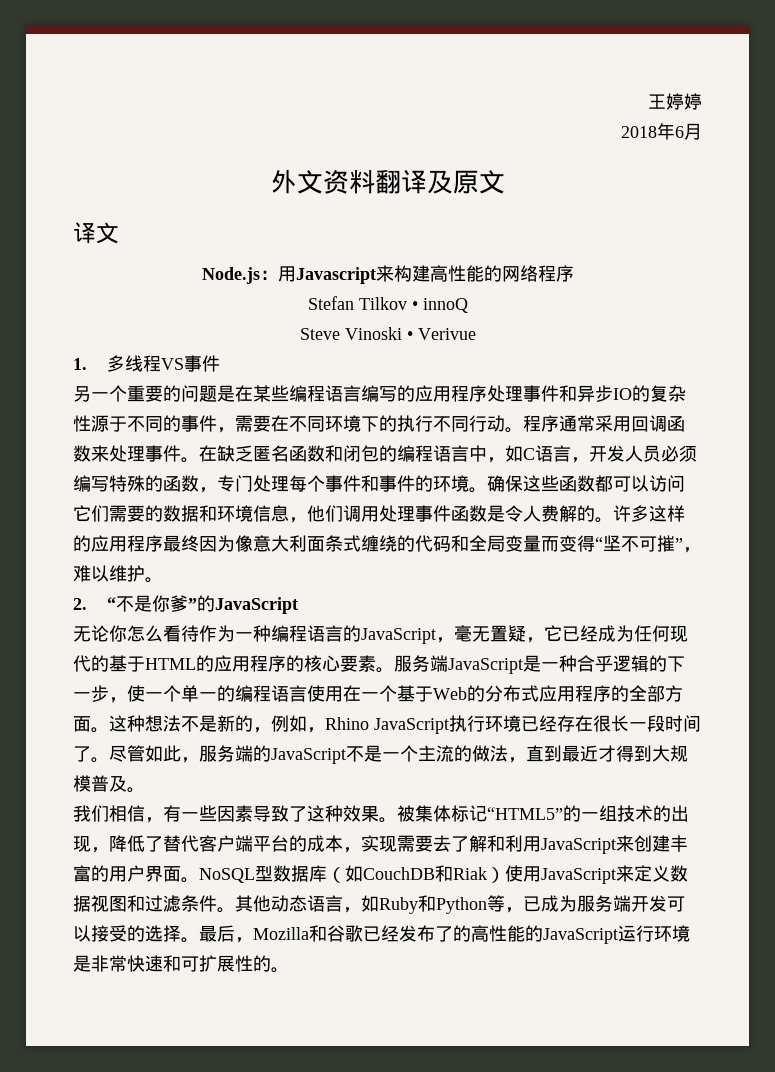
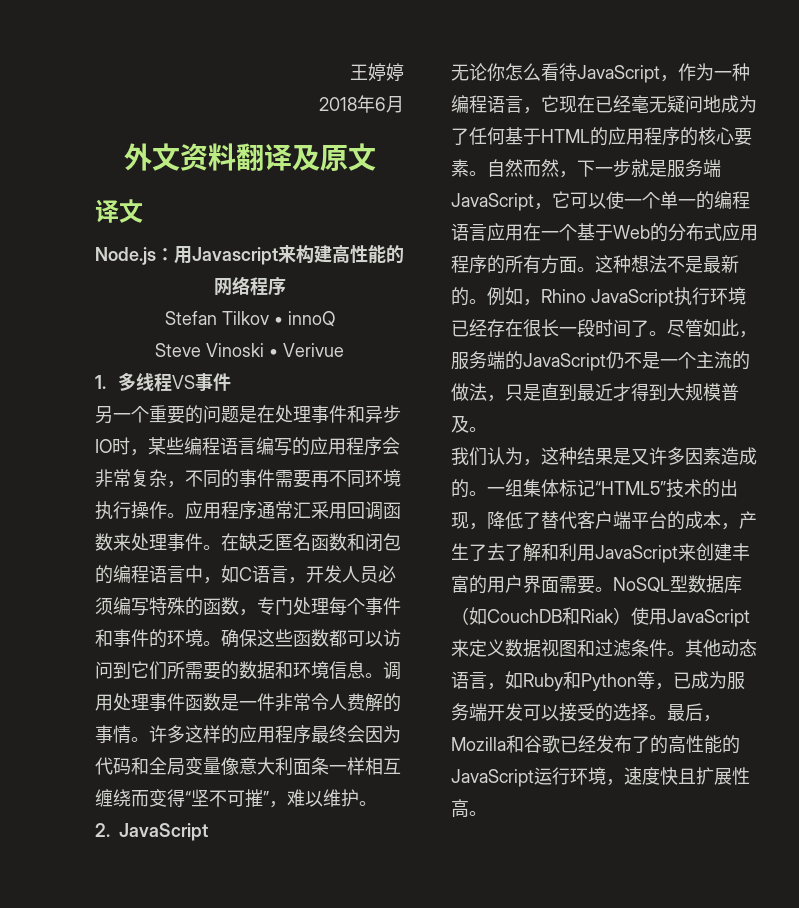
- 另一个重要的问题是在某些编程语言编写的应用程序处理事件和异步IO的复杂性源于不同的事件，需要在不同环境下的执行不同行动。程序通常采用回调函数来处理事件。
+ 另一个重要的问题是在处理事件和异步IO时，某些编程语言编写的应用程序会非常复杂，不同的事件需要再不同环境执行操作。应用程序通常汇采用回调函数来处理事件。
- 确保这些函数都可以访问它们需要的数据和环境信息，他们调用处理事件函数是令人费解的。
+ 确保这些函数都可以访问到它们所需要的数据和环境信息。调用处理事件函数是一件非常令人费解的事情。
- 许多这样的应用程序最终因为像意大利面条式缠绕的代码和全局变量而变得“坚不可摧”，难以维护。
+ 许多这样的应用程序最终会因为代码和全局变量像意大利面条一样相互缠绕而变得“坚不可摧”，难以维护。
- 2. “不是你爹”的JavaScript
+ 2. JavaScript
- 无论你怎么看待作为一种编程语言的JavaScript，毫无置疑，它已经成为任何现代的基于HTML的应用程序的核心要素。
+ 无论你怎么看待JavaScript，作为一种编程语言，它现在已经毫无疑问地成为了任何基于HTML的应用程序的核心要素。
- 服务端JavaScript是一种合乎逻辑的下一步，使一个单一的编程语言使用在一个基于Web的分布式应用程序的全部方面。
+ 自然而然，下一步就是服务端JavaScript，它可以使一个单一的编程语言应用在一个基于Web的分布式应用程序的所有方面。
- 这种想法不是新的，例如，Rhino JavaScript执行环境已经存在很长一段时间了。
+ 这种想法不是最新的。例如，Rhino JavaScript执行环境已经存在很长一段时间了。
- 尽管如此，服务端的JavaScript不是一个主流的做法，直到最近才得到大规模普及。
+ 尽管如此，服务端的JavaScript仍不是一个主流的做法，只是直到最近才得到大规模普及。
- 我们相信，有一些因素导致了这种效果。被集体标记“HTML5”的一组技术的出现，降低了替代客户端平台的成本，实现需要去了解和利用JavaScript来创建丰富的用户界面。
+ 我们认为，这种结果是又许多因素造成的。一组集体标记“HTML5”技术的出现，降低了替代客户端平台的成本，产生了去了解和利用JavaScript来创建丰富的用户界面需要。
- 最后，Mozilla和谷歌已经发布了的高性能的JavaScript运行环境是非常快速和可扩展性的。
+ 最后，Mozilla和谷歌已经发布了的高性能的JavaScript运行环境，速度快且扩展性高。

